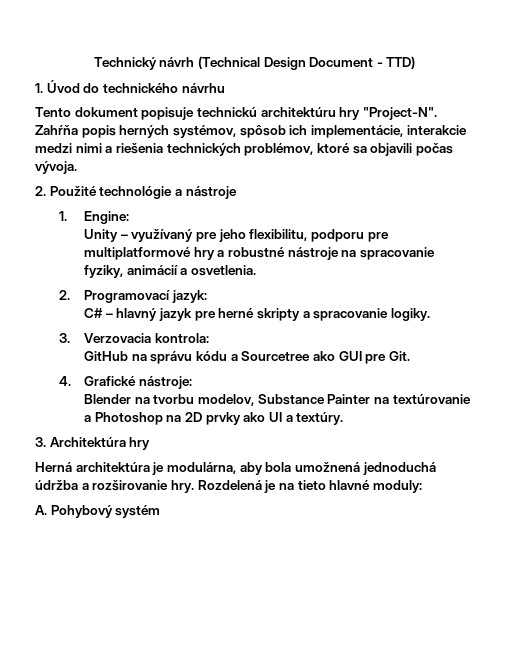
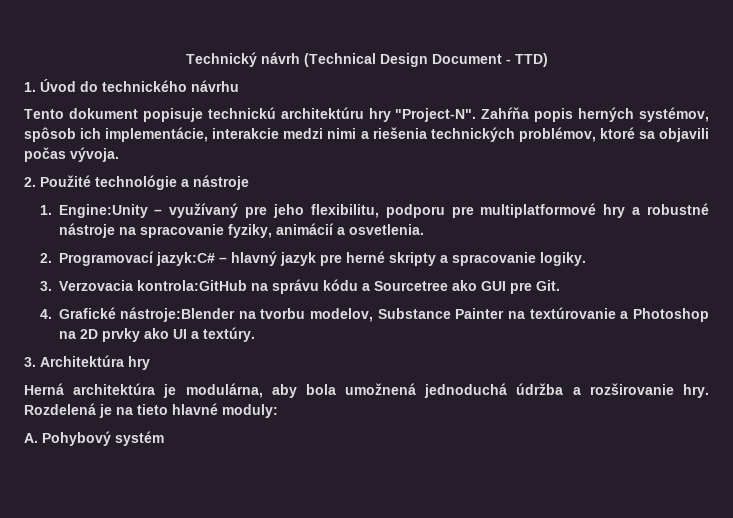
- 1. Engine:
- Unity – využívaný pre jeho flexibilitu, podporu pre multiplatformové hry a robustné nástroje na spracovanie fyziky, animácií a osvetlenia.
+ 1. Engine:Unity – využívaný pre jeho flexibilitu, podporu pre multiplatformové hry a robustné nástroje na spracovanie fyziky, animácií a osvetlenia.
- 2. Programovací jazyk:
- C# – hlavný jazyk pre herné skripty a spracovanie logiky.
+ 2. Programovací jazyk:C# – hlavný jazyk pre herné skripty a spracovanie logiky.
- 3. Verzovacia kontrola:
- GitHub na správu kódu a Sourcetree ako GUI pre Git.
+ 3. Verzovacia kontrola:GitHub na správu kódu a Sourcetree ako GUI pre Git.
- 4. Grafické nástroje:
- Blender na tvorbu modelov, Substance Painter na textúrovanie a Photoshop na 2D prvky ako UI a textúry.
+ 4. Grafické nástroje:Blender na tvorbu modelov, Substance Painter na textúrovanie a Photoshop na 2D prvky ako UI a textúry.

